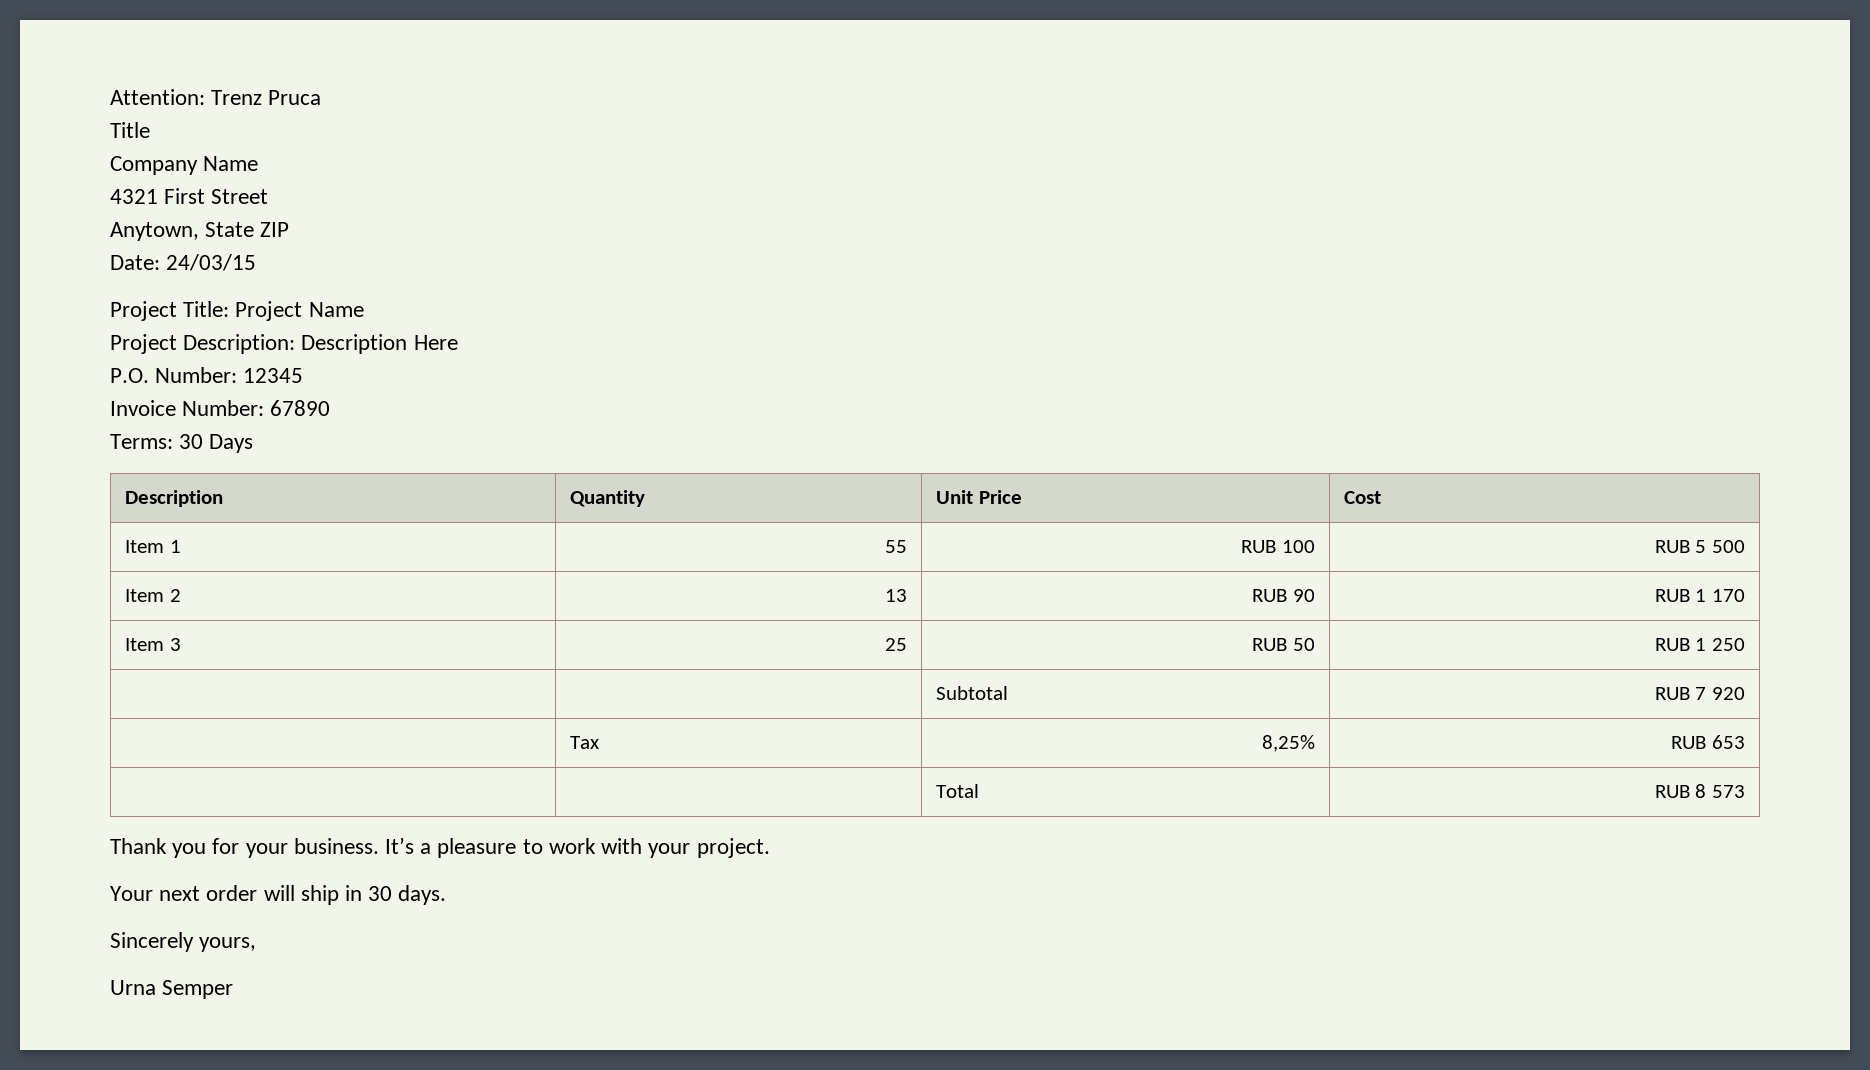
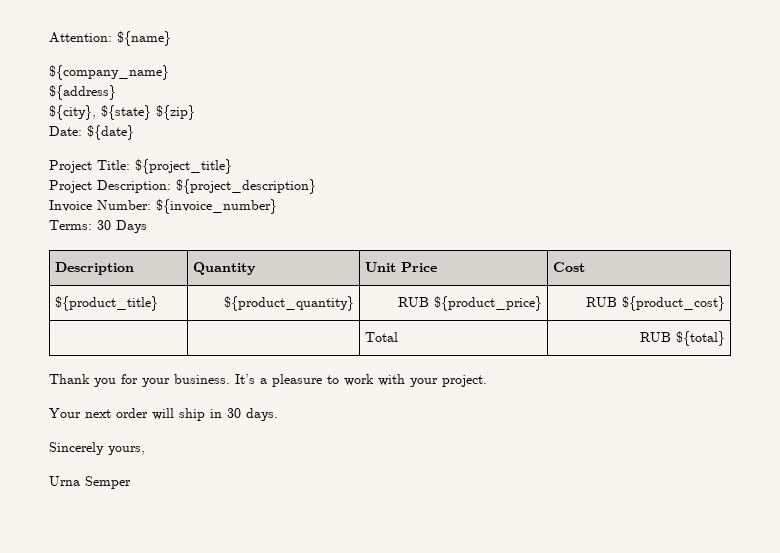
- Attention: Trenz Pruca
- Title
- Company Name
- 4321 First Street
- Anytown, State ZIP
+ Attention: ${name}
+ ${company_name}
+ ${address}
+ ${city}, ${state} ${zip}
- Date: 24/03/15
+ Date: ${date}
- Project Title: Project Name
+ Project Title: ${project_title}
- Project Description: Description Here
- P.O. Number: 12345
+ Project Description: ${project_description}
- Invoice Number: 67890
+ Invoice Number: ${invoice_number}
- Item 1 | 55 | RUB 100 | RUB 5 500
- Item 2 | 13 | RUB 90 | RUB 1 170
- Item 3 | 25 | RUB 50 | RUB 1 250
- | | Subtotal | RUB 7 920
- | Tax | 8,25% | RUB 653
+ ${product_title} | ${product_quantity} | RUB ${product_price} | RUB ${product_cost}
- | | Total | RUB 8 573
+ | | Total | RUB ${total}

